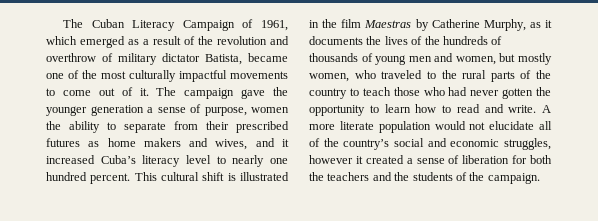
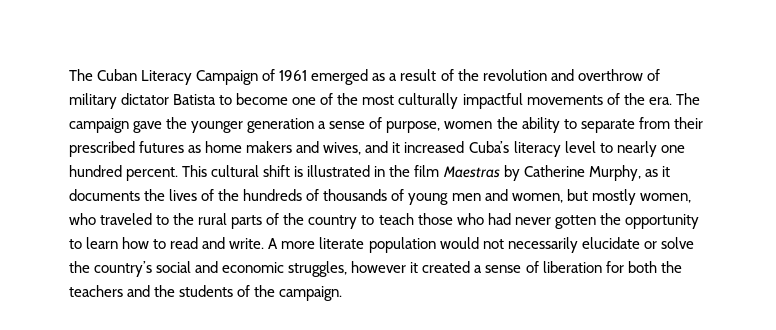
- The Cuban Literacy Campaign of 1961, which emerged as a result of the revolution and overthrow of military dictator Batista, became one of the most culturally impactful movements to come out of it.
+ The Cuban Literacy Campaign of 1961 emerged as a result of the revolution and overthrow of military dictator Batista to become one of the most culturally impactful movements of the era.
- A more literate population would not elucidate all of the country’s social and economic struggles, however it created a sense of liberation for both the teachers and the students of the campaign.
+ A more literate population would not necessarily elucidate or solve the country’s social and economic struggles, however it created a sense of liberation for both the teachers and the students of the campaign.

